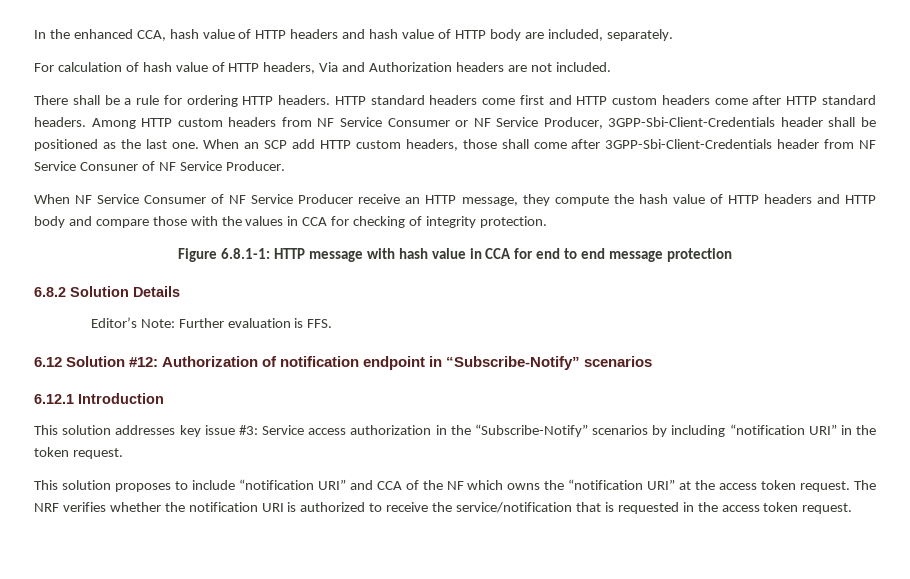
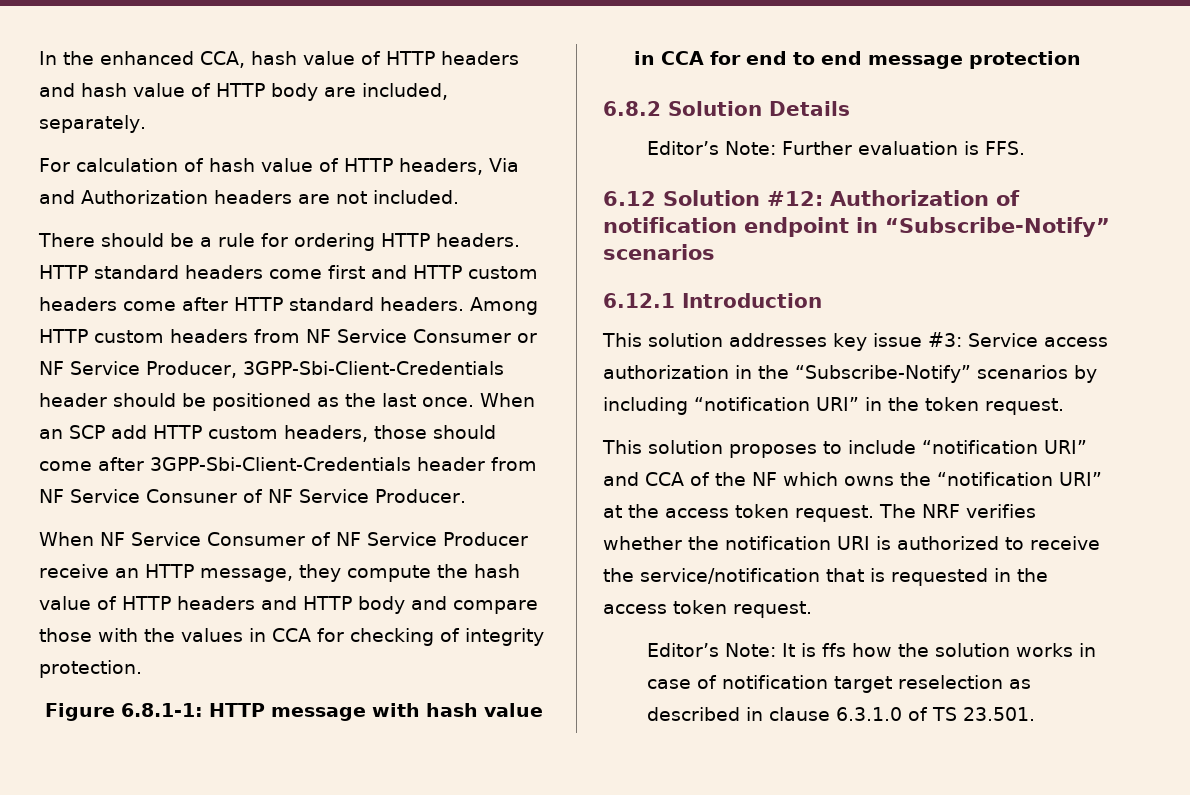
- There shall be a rule for ordering HTTP headers.
+ There should be a rule for ordering HTTP headers.
- Among HTTP custom headers from NF Service Consumer or NF Service Producer, 3GPP-Sbi-Client-Credentials header shall be positioned as the last one.
+ Among HTTP custom headers from NF Service Consumer or NF Service Producer, 3GPP-Sbi-Client-Credentials header should be positioned as the last once.
- When an SCP add HTTP custom headers, those shall come after 3GPP-Sbi-Client-Credentials header from NF Service Consuner of NF Service Producer.
+ When an SCP add HTTP custom headers, those should come after 3GPP-Sbi-Client-Credentials header from NF Service Consuner of NF Service Producer.
+ Editor’s Note: It is ffs how the solution works in case of notification target reselection as described in clause 6.3.1.0 of TS 23.501.

